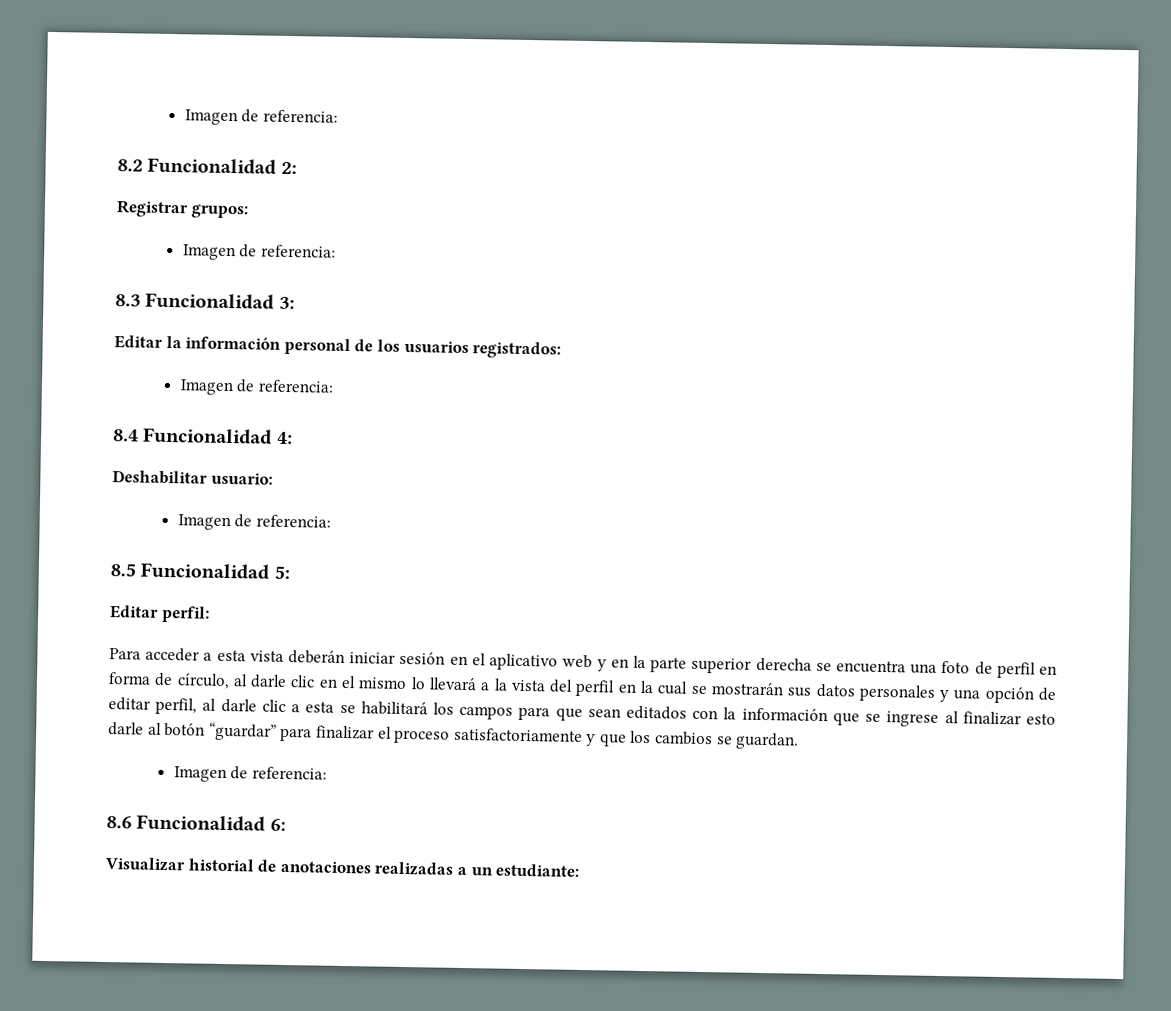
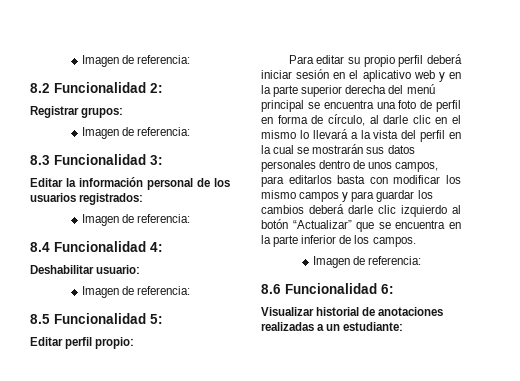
- Editar perfil:
+ Editar perfil propio:
- Para acceder a esta vista deberán iniciar sesión en el aplicativo web y en la parte superior derecha se encuentra una foto de perfil en forma de círculo, al darle clic en el mismo lo llevará a la vista del perfil en la cual se mostrarán sus datos personales y una opción de editar perfil, al darle clic a esta se habilitará los campos para que sean editados con la información que se ingrese al finalizar esto darle al botón “guardar” para finalizar el proceso satisfactoriamente y que los cambios se guardan.
+ Para editar su propio perfil deberá iniciar sesión en el aplicativo web y en la parte superior derecha del menú principal se encuentra una foto de perfil en forma de círculo, al darle clic en el mismo lo llevará a la vista del perfil en la cual se mostrarán sus datos personales dentro de unos campos, para editarlos basta con modificar los mismo campos y para guardar los cambios deberá darle clic izquierdo al botón “Actualizar” que se encuentra en la parte inferior de los campos.

